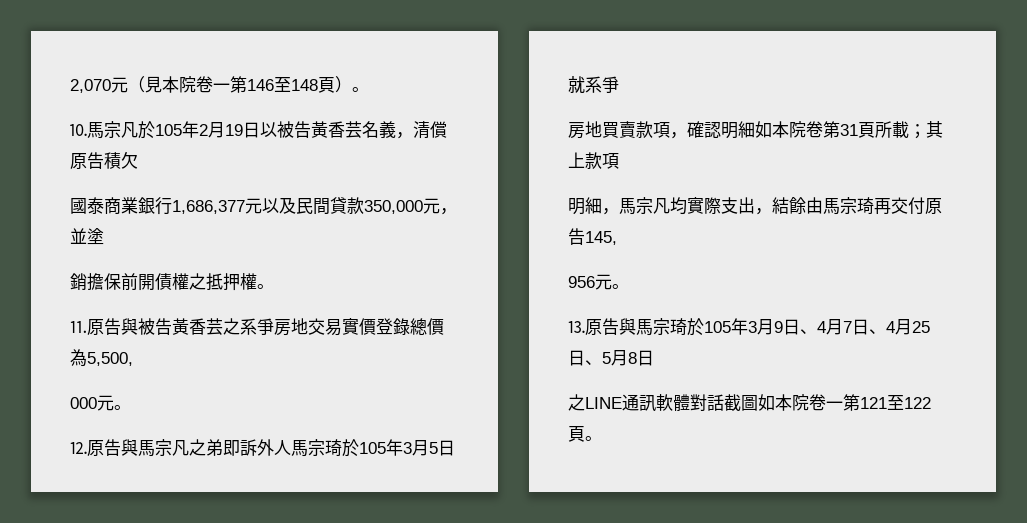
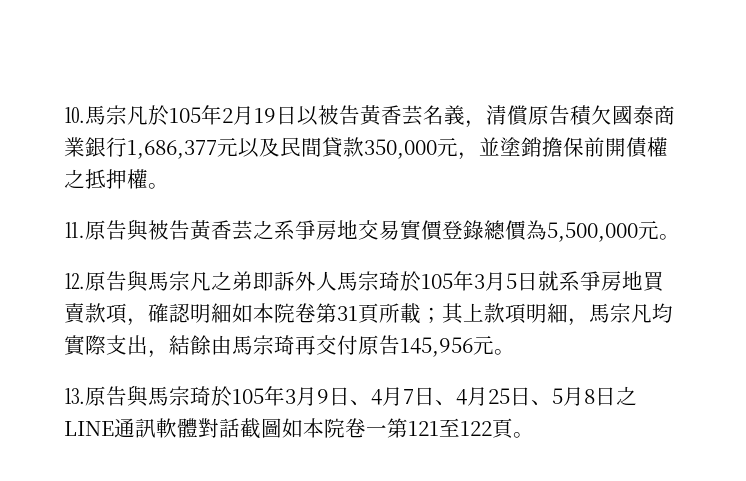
- 2,070元（見本院卷一第146至148頁）。
- ⒑馬宗凡於105年2月19日以被告黃香芸名義，清償原告積欠
- 國泰商業銀行1,686,377元以及民間貸款350,000元，並塗
- 銷擔保前開債權之抵押權。
+ ⒑馬宗凡於105年2月19日以被告黃香芸名義，清償原告積欠國泰商業銀行1,686,377元以及民間貸款350,000元，並塗銷擔保前開債權之抵押權。
- ⒒原告與被告黃香芸之系爭房地交易實價登錄總價為5,500,
- 000元。
+ ⒒原告與被告黃香芸之系爭房地交易實價登錄總價為5,500,000元。
- ⒓原告與馬宗凡之弟即訴外人馬宗琦於105年3月5日就系爭
- 房地買賣款項，確認明細如本院卷第31頁所載；其上款項
- 明細，馬宗凡均實際支出，結餘由馬宗琦再交付原告145,
- 956元。
+ ⒓原告與馬宗凡之弟即訴外人馬宗琦於105年3月5日就系爭房地買賣款項，確認明細如本院卷第31頁所載；其上款項明細，馬宗凡均實際支出，結餘由馬宗琦再交付原告145,956元。
- ⒔原告與馬宗琦於105年3月9日、4月7日、4月25日、5月8日
- 之LINE通訊軟體對話截圖如本院卷一第121至122頁。
+ ⒔原告與馬宗琦於105年3月9日、4月7日、4月25日、5月8日之LINE通訊軟體對話截圖如本院卷一第121至122頁。

